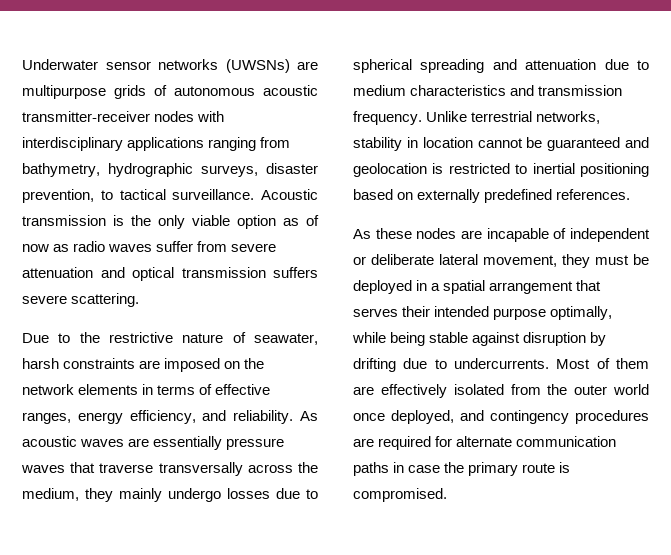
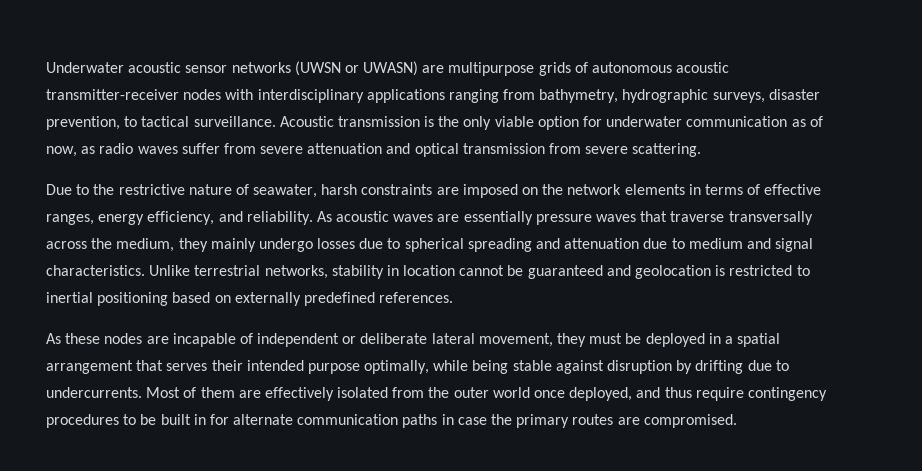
- Underwater sensor networks (UWSNs) are multipurpose grids of autonomous acoustic transmitter-receiver nodes with interdisciplinary applications ranging from bathymetry, hydrographic surveys, disaster prevention, to tactical surveillance.
+ Underwater acoustic sensor networks (UWSN or UWASN) are multipurpose grids of autonomous acoustic transmitter-receiver nodes with interdisciplinary applications ranging from bathymetry, hydrographic surveys, disaster prevention, to tactical surveillance.
- Acoustic transmission is the only viable option as of now as radio waves suffer from severe attenuation and optical transmission suffers severe scattering.
+ Acoustic transmission is the only viable option for underwater communication as of now, as radio waves suffer from severe attenuation and optical transmission from severe scattering.
- As acoustic waves are essentially pressure waves that traverse transversally across the medium, they mainly undergo losses due to spherical spreading and attenuation due to medium characteristics and transmission frequency.
+ As acoustic waves are essentially pressure waves that traverse transversally across the medium, they mainly undergo losses due to spherical spreading and attenuation due to medium and signal characteristics.
- Most of them are effectively isolated from the outer world once deployed, and contingency procedures are required for alternate communication paths in case the primary route is compromised.
+ Most of them are effectively isolated from the outer world once deployed, and thus require contingency procedures to be built in for alternate communication paths in case the primary routes are compromised.

